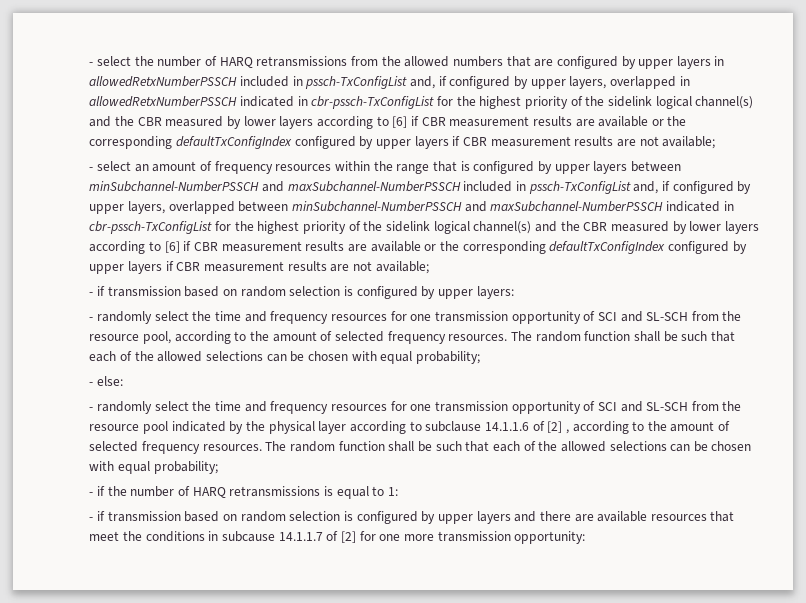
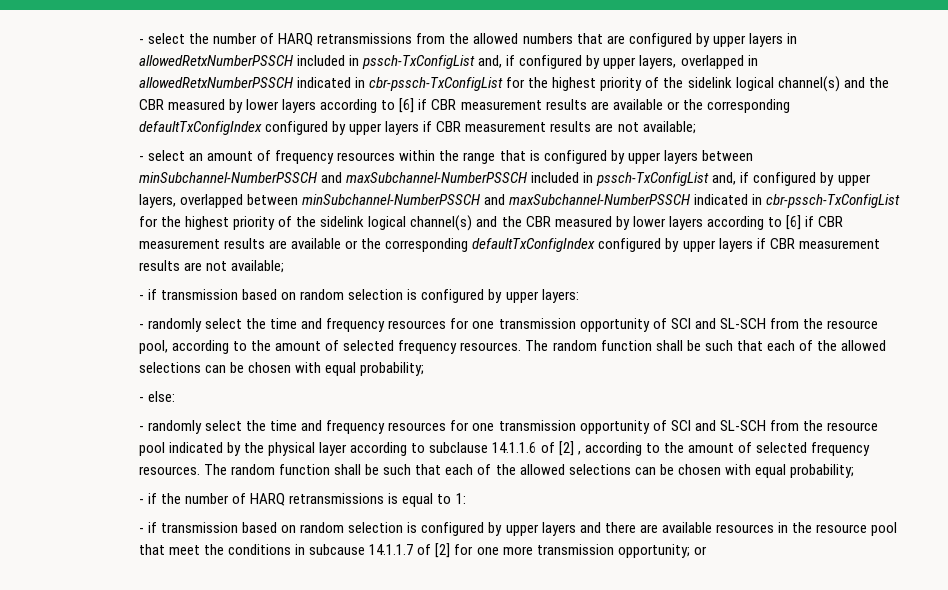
- - if transmission based on random selection is configured by upper layers and there are available resources that meet the conditions in subcause 14.1.1.7 of [2] for one more transmission opportunity:
+ - if transmission based on random selection is configured by upper layers and there are available resources in the resource pool that meet the conditions in subcause 14.1.1.7 of [2] for one more transmission opportunity; or

